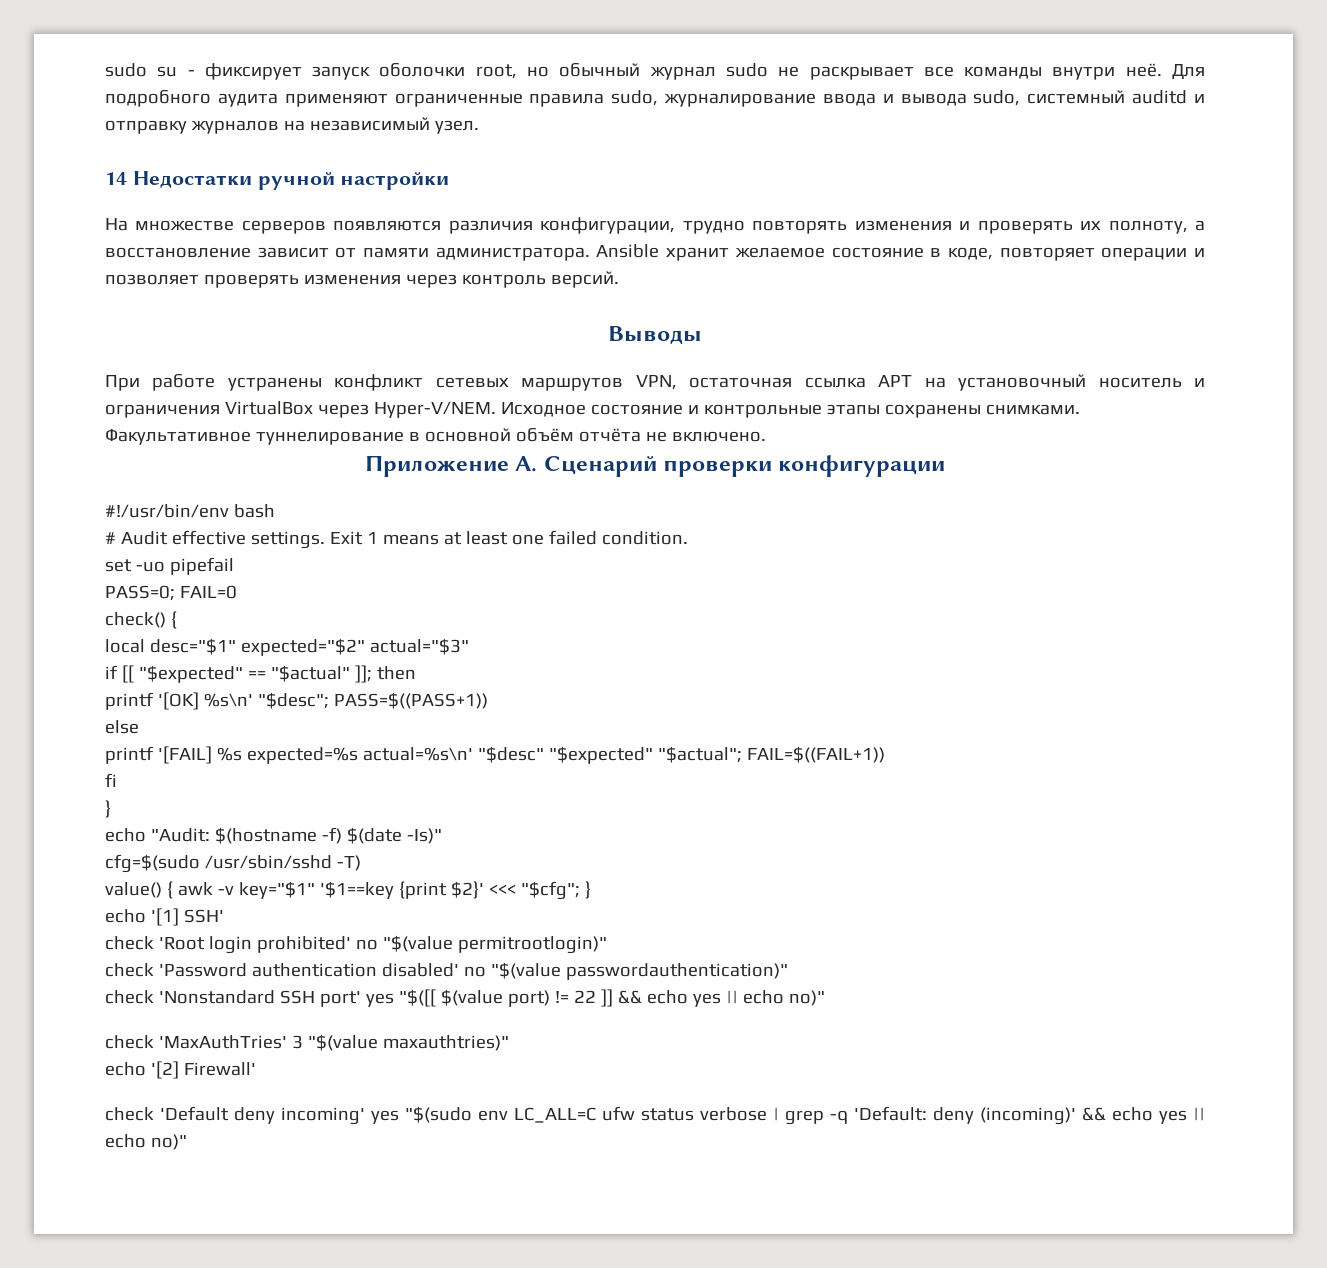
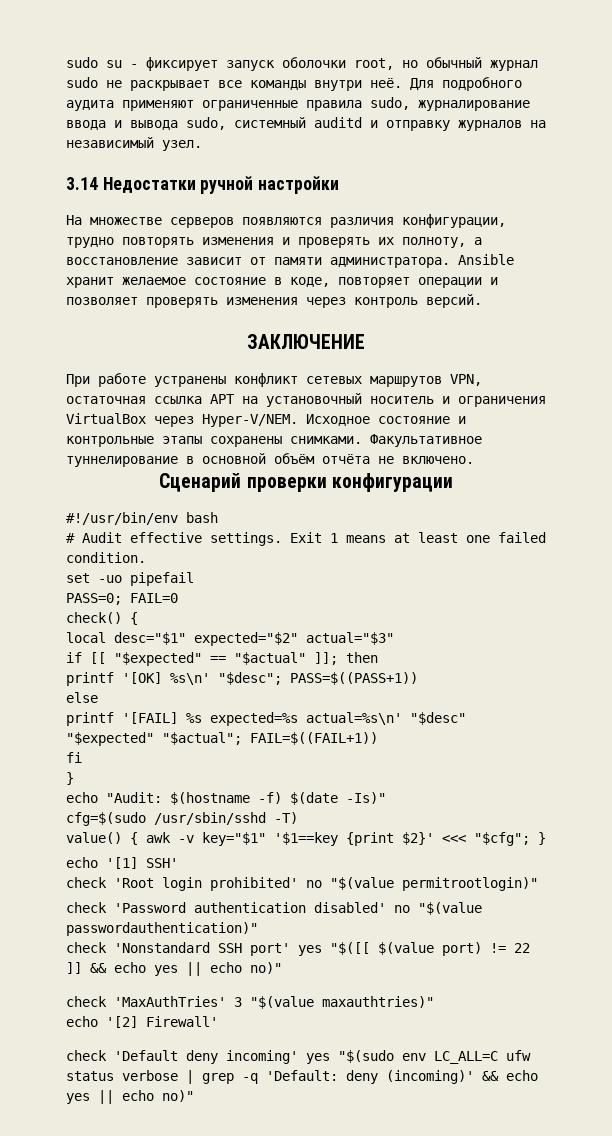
- 14 Недостатки ручной настройки
+ 3.14 Недостатки ручной настройки
- Выводы
+ ЗАКЛЮЧЕНИЕ
- Приложение А. Сценарий проверки конфигурации
+ Сценарий проверки конфигурации

